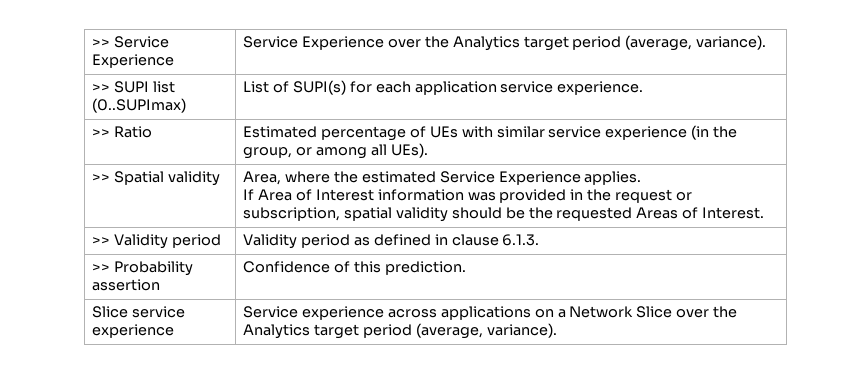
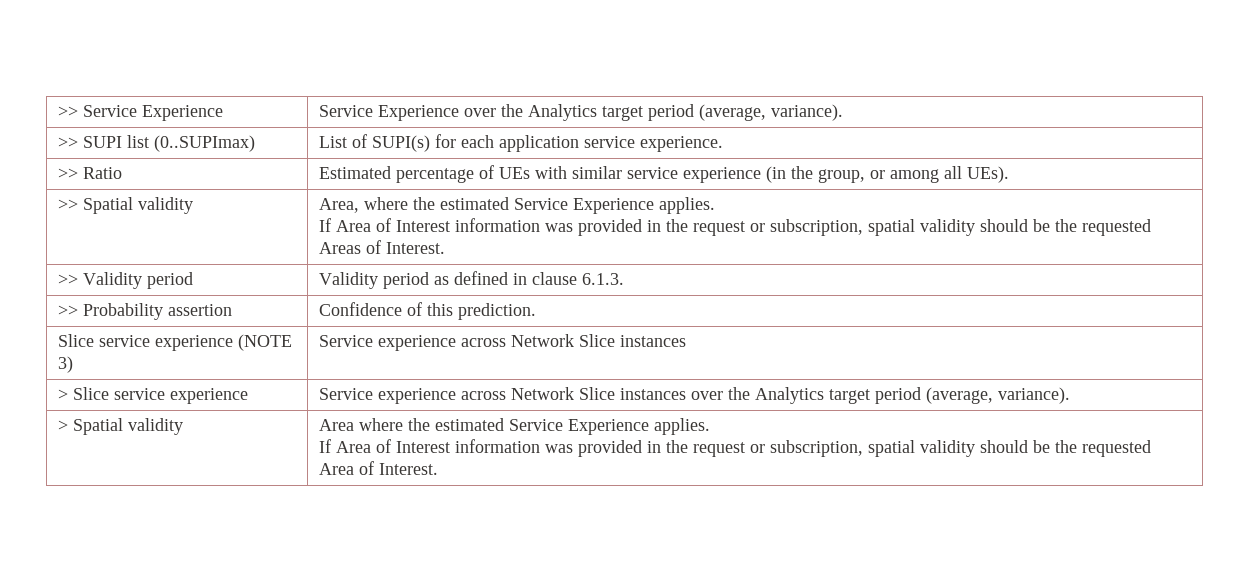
- Slice service experience | Service experience across applications on a Network Slice over the Analytics target period (average, variance).
+ Slice service experience (NOTE 3) | Service experience across Network Slice instances
+ > Slice service experience | Service experience across Network Slice instances over the Analytics target period (average, variance).
+ > Spatial validity | Area where the estimated Service Experience applies.
+ If Area of Interest information was provided in the request or subscription, spatial validity should be the requested Area of Interest.

